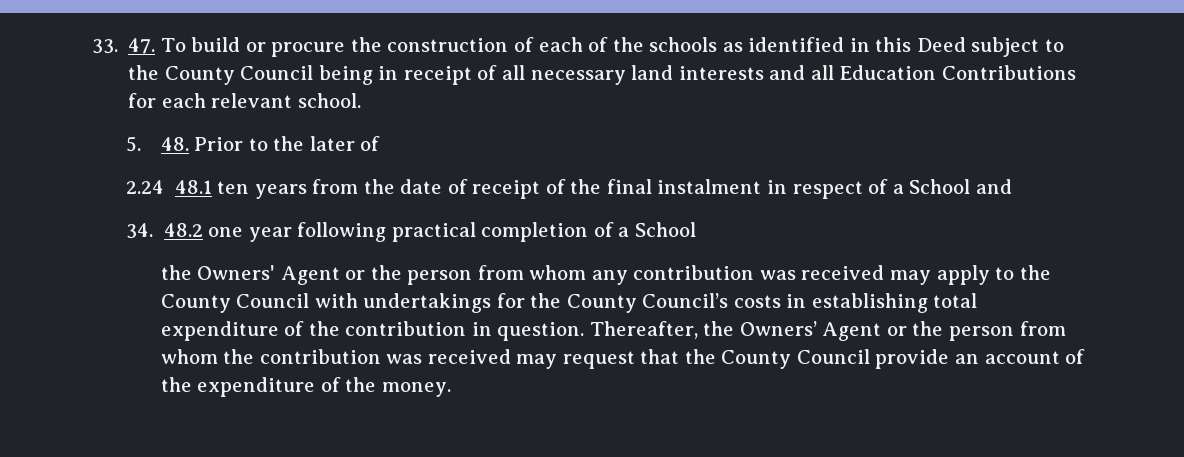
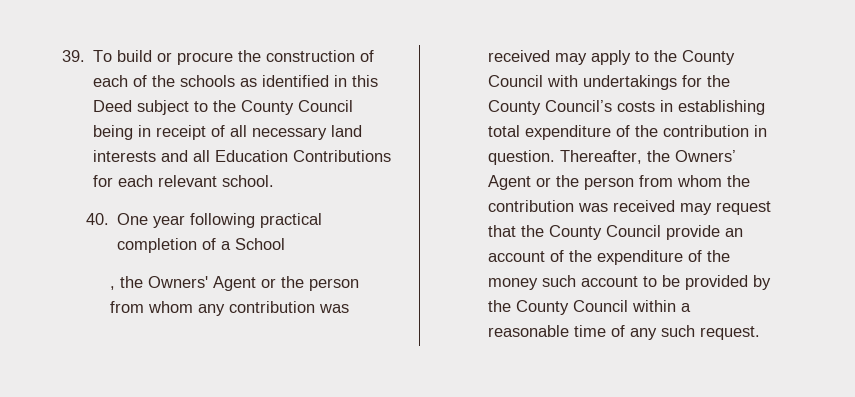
- 33. 47. To build or procure the construction of each of the schools as identified in this Deed subject to the County Council being in receipt of all necessary land interests and all Education Contributions for each relevant school.
+ 39. To build or procure the construction of each of the schools as identified in this Deed subject to the County Council being in receipt of all necessary land interests and all Education Contributions for each relevant school.
- 5. 48. Prior to the later of
- 2.24 48.1 ten years from the date of receipt of the final instalment in respect of a School and
- 34. 48.2 one year following practical completion of a School
+ 40. One year following practical completion of a School
- the Owners' Agent or the person from whom any contribution was received may apply to the County Council with undertakings for the County Council’s costs in establishing total expenditure of the contribution in question.
+ , the Owners' Agent or the person from whom any contribution was received may apply to the County Council with undertakings for the County Council’s costs in establishing total expenditure of the contribution in question.
- Thereafter, the Owners’ Agent or the person from whom the contribution was received may request that the County Council provide an account of the expenditure of the money.
+ Thereafter, the Owners’ Agent or the person from whom the contribution was received may request that the County Council provide an account of the expenditure of the money such account to be provided by the County Council within a reasonable time of any such request.

